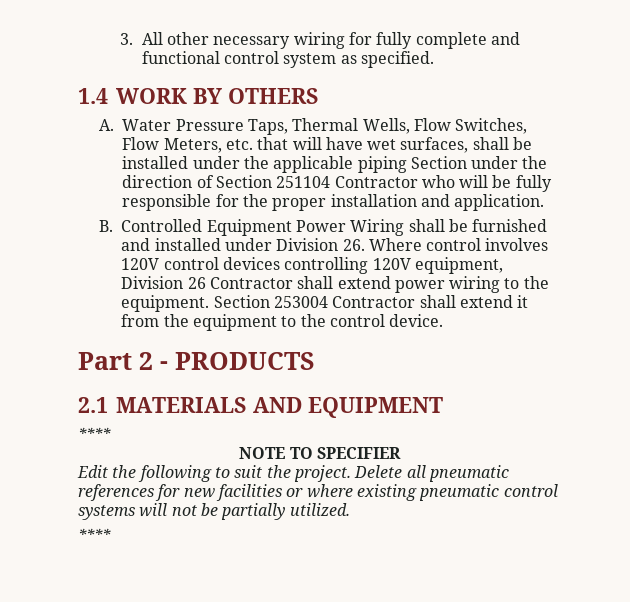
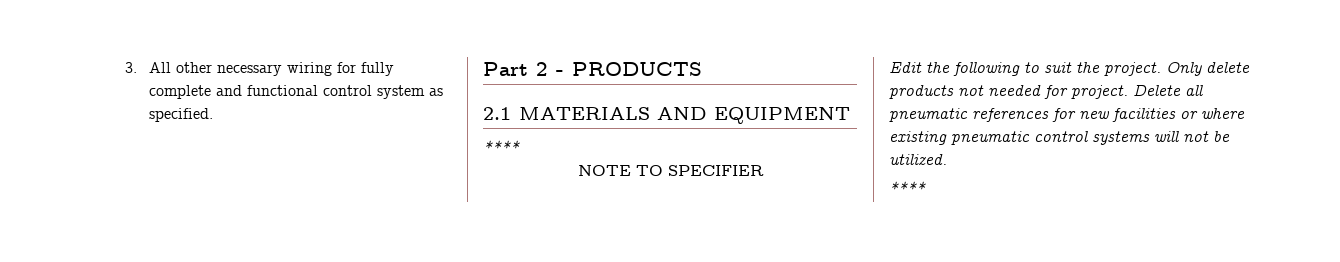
- 1.4 WORK BY OTHERS
- A. Water Pressure Taps, Thermal Wells, Flow Switches, Flow Meters, etc. that will have wet surfaces, shall be installed under the applicable piping Section under the direction of Section 251104 Contractor who will be fully responsible for the proper installation and application.
- B. Controlled Equipment Power Wiring shall be furnished and installed under Division 26. Where control involves 120V control devices controlling 120V equipment, Division 26 Contractor shall extend power wiring to the equipment. Section 253004 Contractor shall extend it from the equipment to the control device.
+ Only delete products not needed for project.
- Delete all pneumatic references for new facilities or where existing pneumatic control systems will not be partially utilized.
+ Delete all pneumatic references for new facilities or where existing pneumatic control systems will not be utilized.

